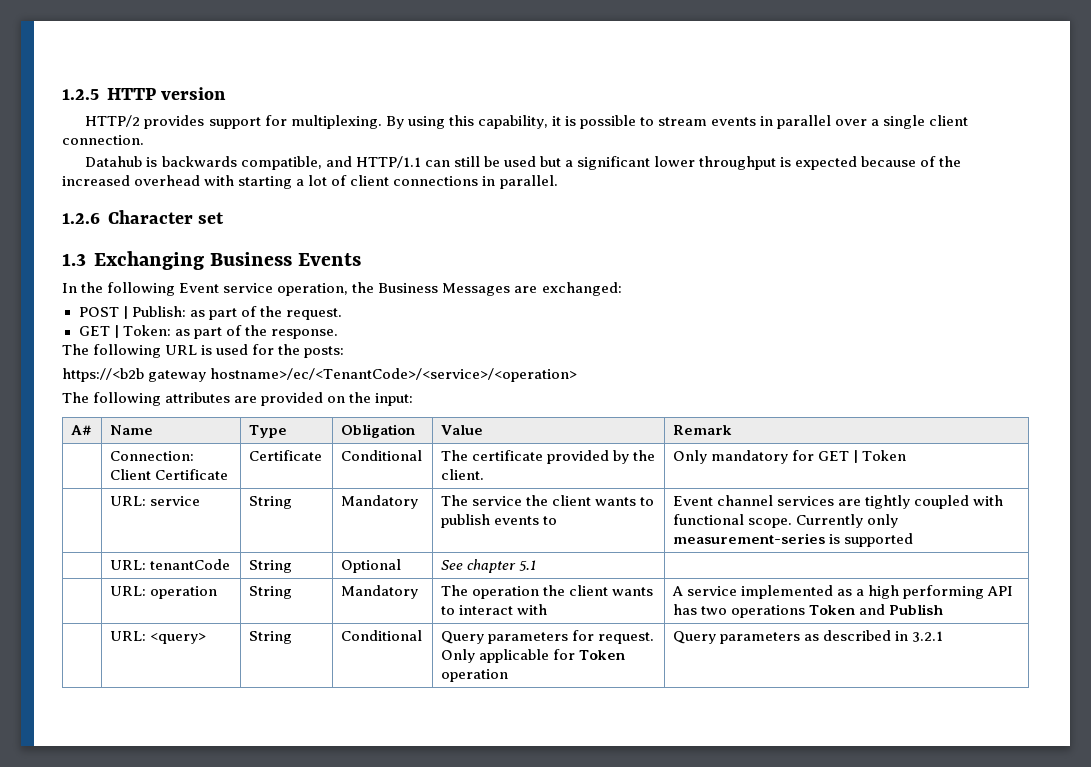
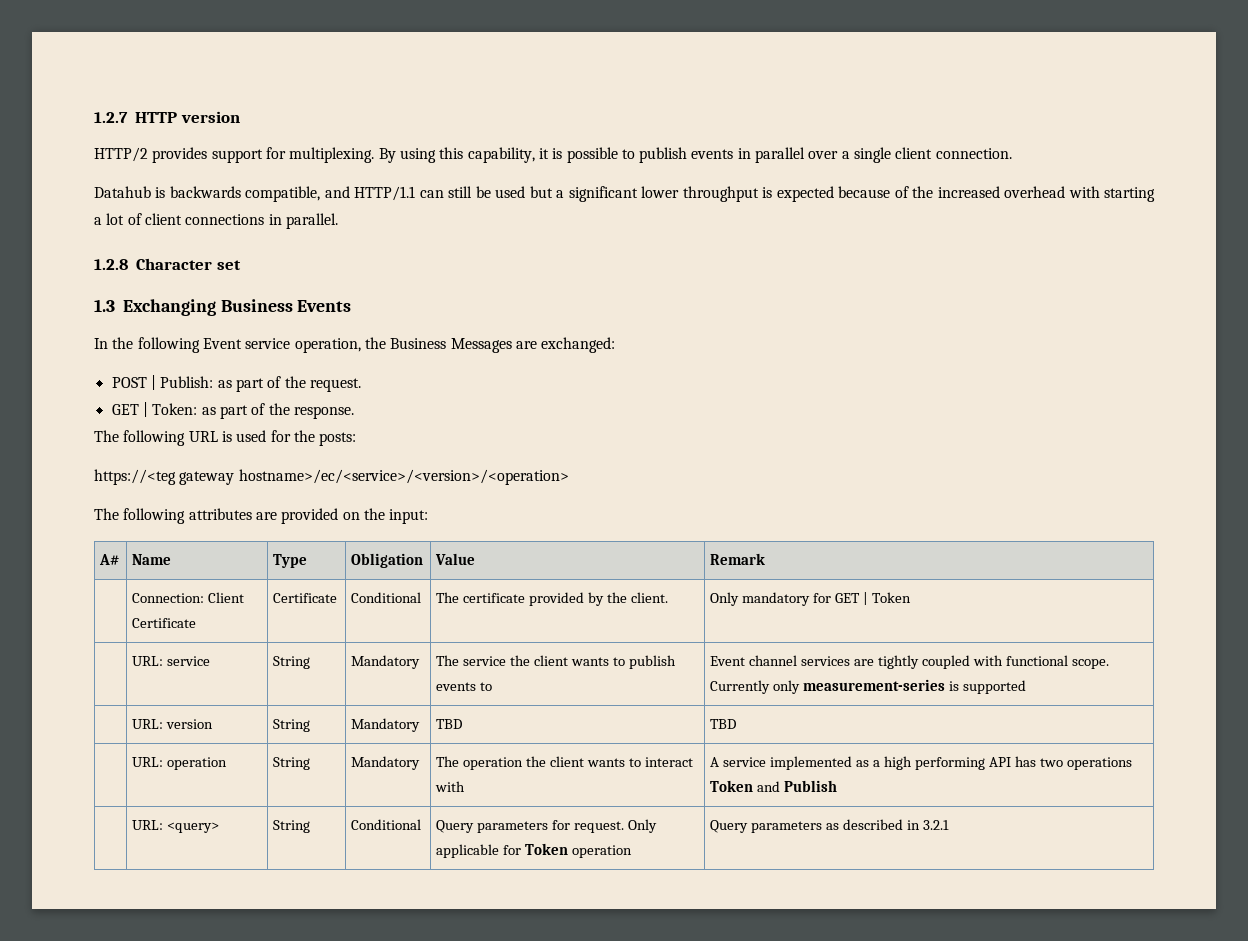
- 1.2.5 HTTP version
+ 1.2.7 HTTP version
- By using this capability, it is possible to stream events in parallel over a single client connection.
+ By using this capability, it is possible to publish events in parallel over a single client connection.
- 1.2.6 Character set
+ 1.2.8 Character set
- https://<b2b gateway hostname>/ec/<TenantCode>/<service>/<operation>
+ https://<teg gateway hostname>/ec/<service>/<version>/<operation>
- | URL: tenantCode | String | Optional | See chapter 5.1 |
+ | URL: version | String | Mandatory | TBD | TBD

